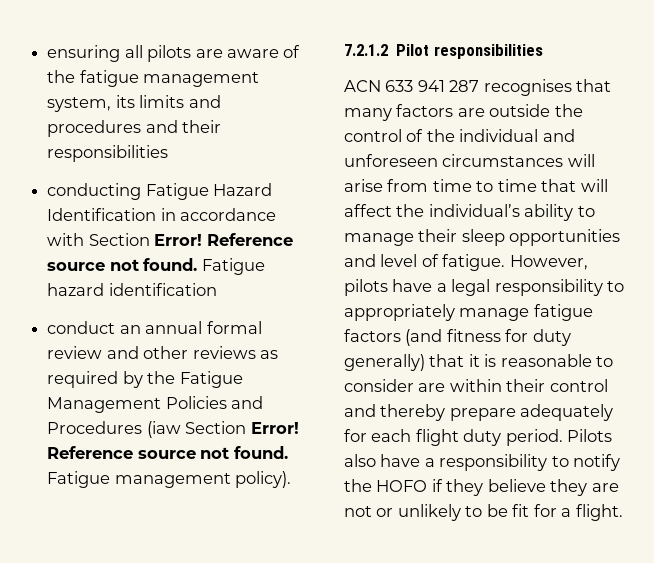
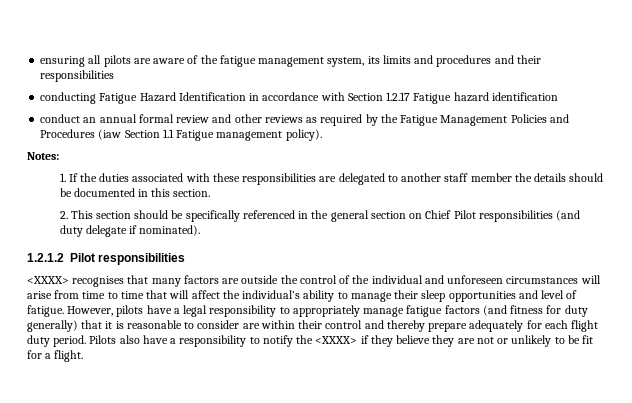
- conducting Fatigue Hazard Identification in accordance with Section Error! Reference source not found. Fatigue hazard identification
+ conducting Fatigue Hazard Identification in accordance with Section 1.2.17 Fatigue hazard identification
- conduct an annual formal review and other reviews as required by the Fatigue Management Policies and Procedures (iaw Section Error! Reference source not found. Fatigue management policy).
- 7.2.1.2 Pilot responsibilities
- ACN 633 941 287 recognises that many factors are outside the control of the individual and unforeseen circumstances will arise from time to time that will affect the individual’s ability to manage their sleep opportunities and level of fatigue.
+ conduct an annual formal review and other reviews as required by the Fatigue Management Policies and Procedures (iaw Section 1.1 Fatigue management policy).
+ Notes:
+ 1. If the duties associated with these responsibilities are delegated to another staff member the details should be documented in this section.
+ 2. This section should be specifically referenced in the general section on Chief Pilot responsibilities (and duty delegate if nominated).
+ 1.2.1.2 Pilot responsibilities
+ <XXXX> recognises that many factors are outside the control of the individual and unforeseen circumstances will arise from time to time that will affect the individual’s ability to manage their sleep opportunities and level of fatigue.
- Pilots also have a responsibility to notify the HOFO if they believe they are not or unlikely to be fit for a flight.
+ Pilots also have a responsibility to notify the <XXXX> if they believe they are not or unlikely to be fit for a flight.

